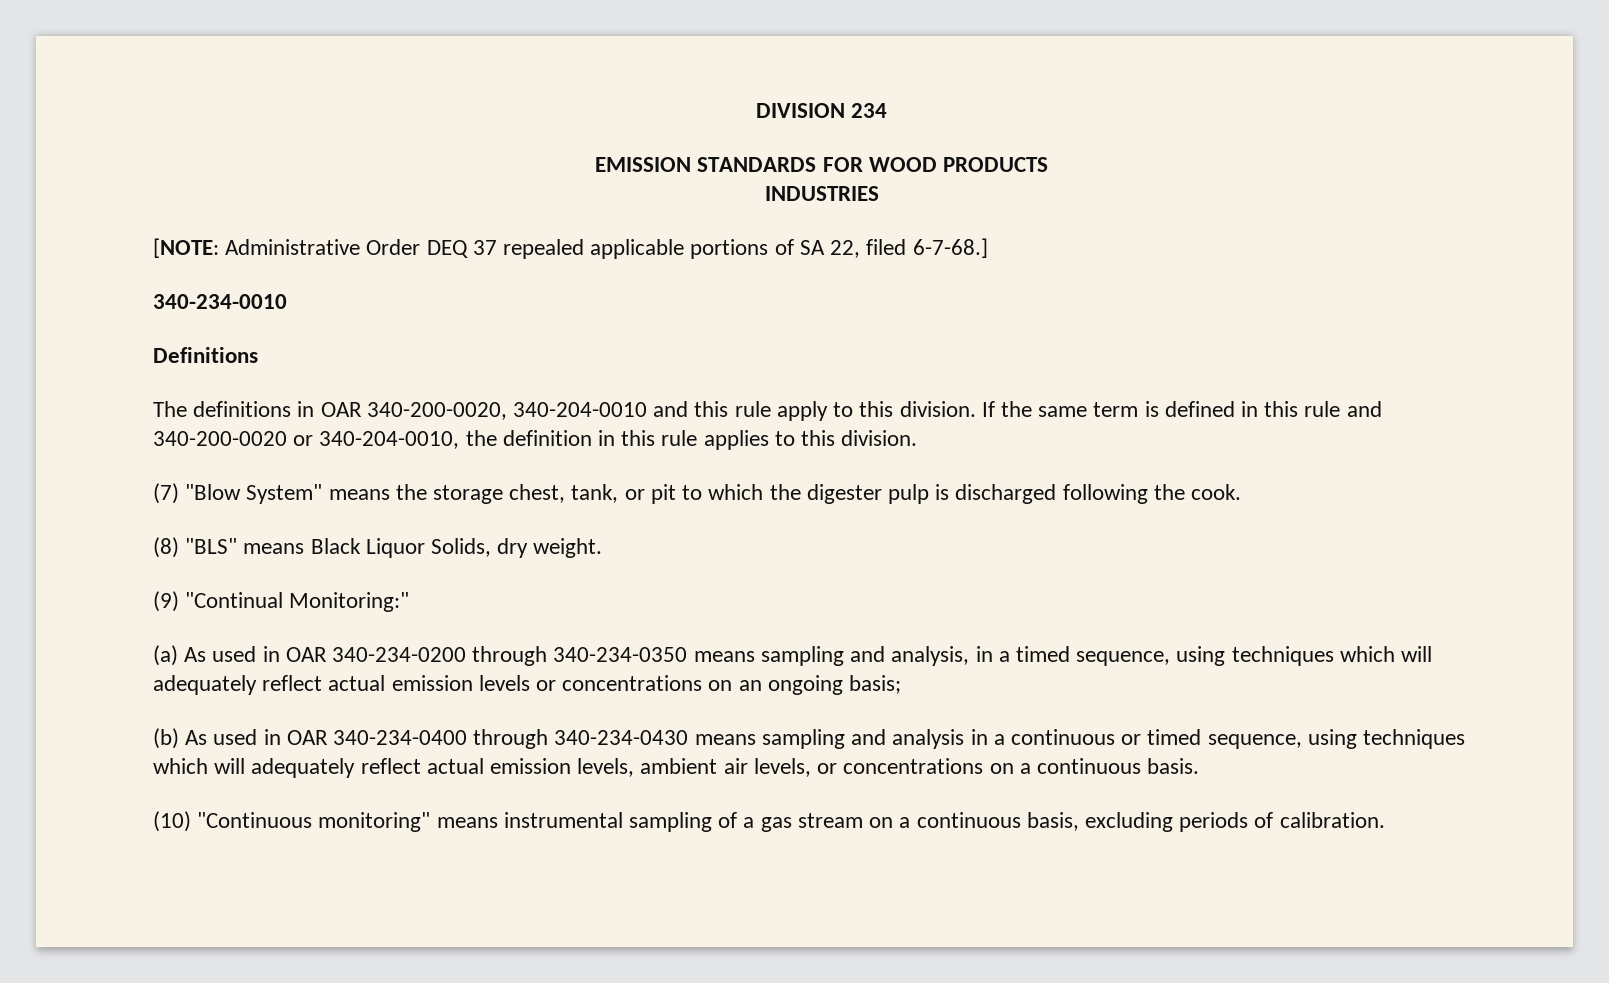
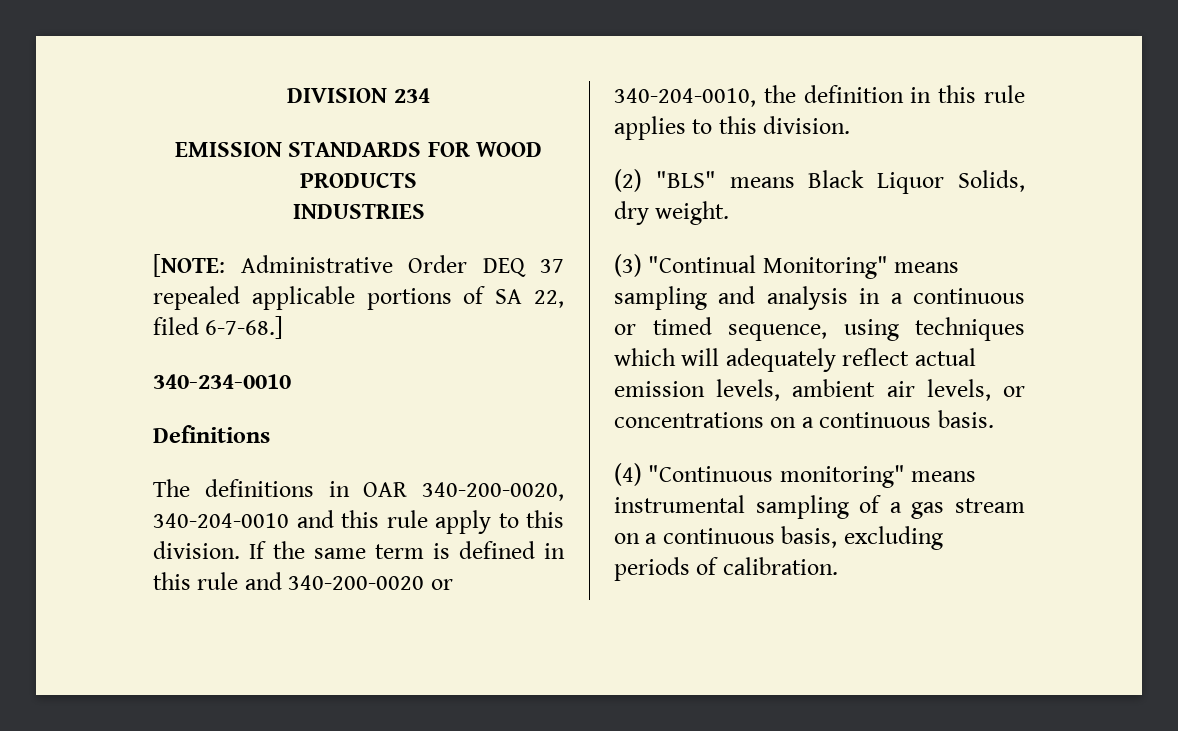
- (7) "Blow System" means the storage chest, tank, or pit to which the digester pulp is discharged following the cook.
- (8) "BLS" means Black Liquor Solids, dry weight.
+ (2) "BLS" means Black Liquor Solids, dry weight.
- (9) "Continual Monitoring:"
- (a) As used in OAR 340-234-0200 through 340-234-0350 means sampling and analysis, in a timed sequence, using techniques which will adequately reflect actual emission levels or concentrations on an ongoing basis;
- (b) As used in OAR 340-234-0400 through 340-234-0430 means sampling and analysis in a continuous or timed sequence, using techniques which will adequately reflect actual emission levels, ambient air levels, or concentrations on a continuous basis.
+ (3) "Continual Monitoring" means sampling and analysis in a continuous or timed sequence, using techniques which will adequately reflect actual emission levels, ambient air levels, or concentrations on a continuous basis.
- (10) "Continuous monitoring" means instrumental sampling of a gas stream on a continuous basis, excluding periods of calibration.
+ (4) "Continuous monitoring" means instrumental sampling of a gas stream on a continuous basis, excluding periods of calibration.

